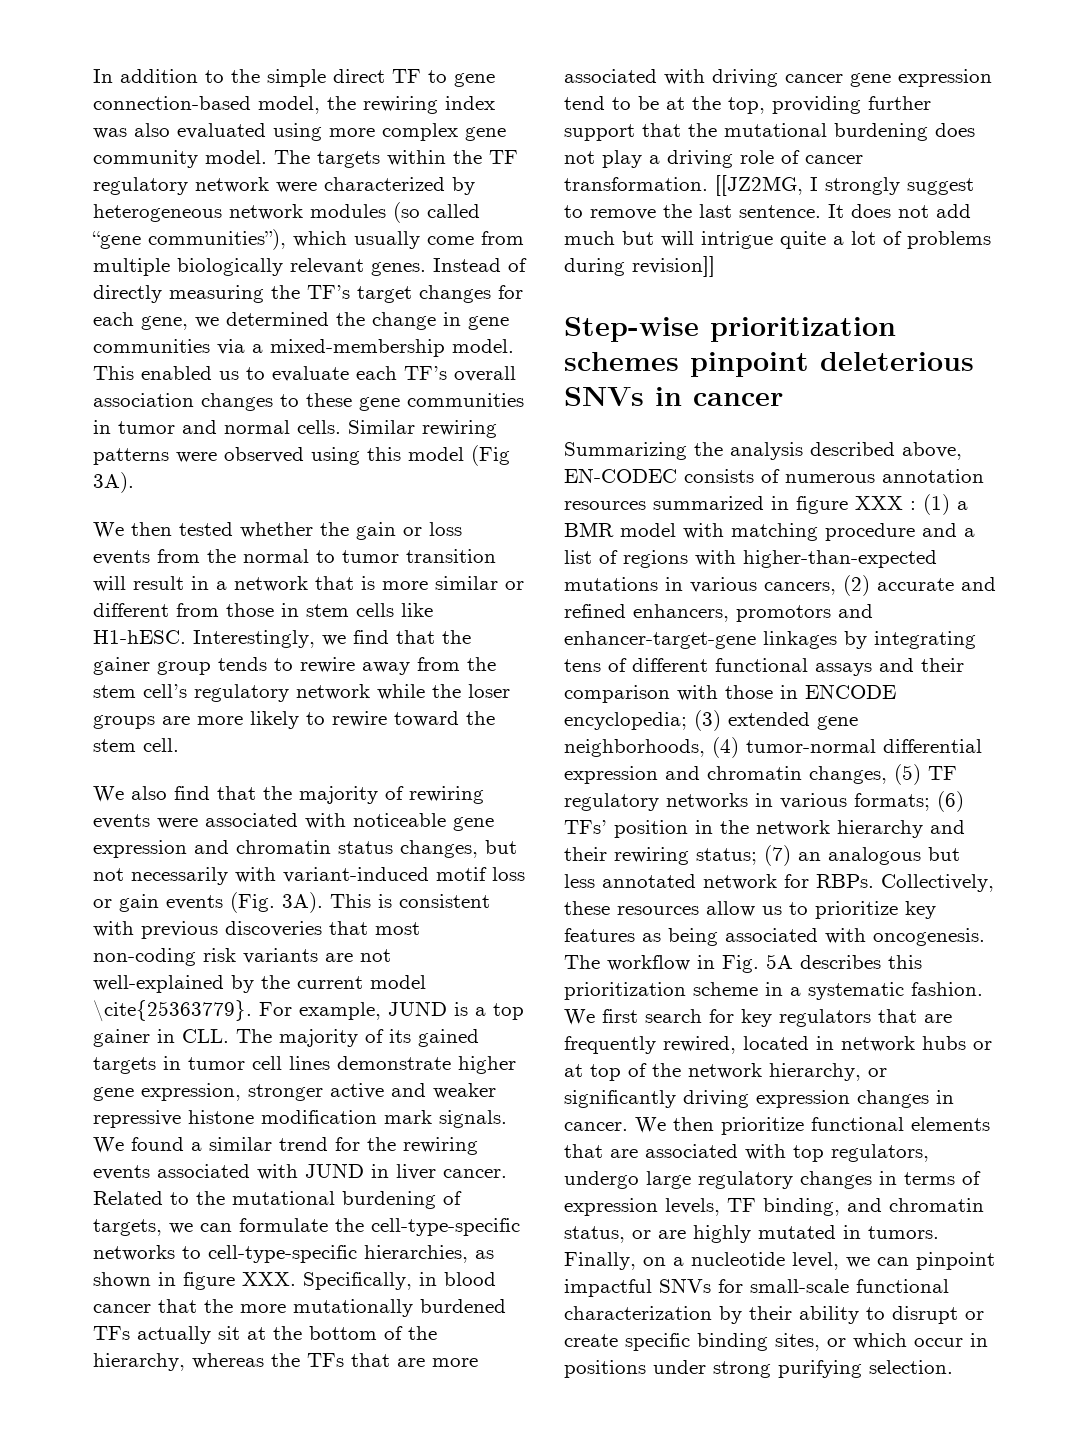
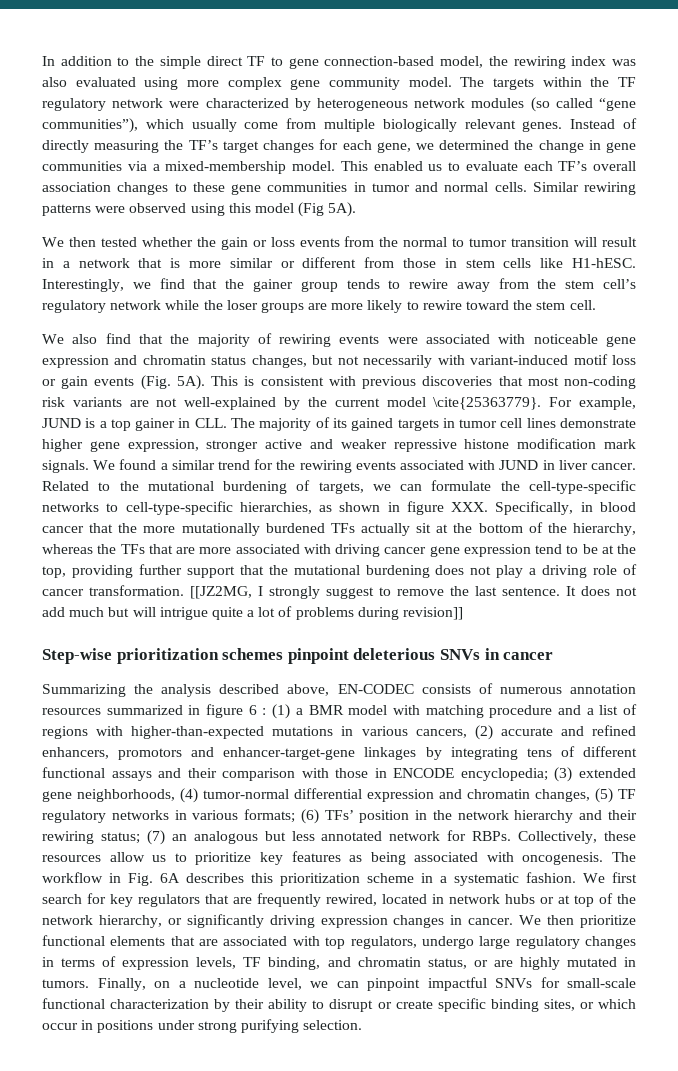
- Similar rewiring patterns were observed using this model (Fig 3A).
+ Similar rewiring patterns were observed using this model (Fig 5A).
- We also find that the majority of rewiring events were associated with noticeable gene expression and chromatin status changes, but not necessarily with variant-induced motif loss or gain events (Fig. 3A).
+ We also find that the majority of rewiring events were associated with noticeable gene expression and chromatin status changes, but not necessarily with variant-induced motif loss or gain events (Fig. 5A).
- Summarizing the analysis described above, EN-CODEC consists of numerous annotation resources summarized in figure XXX :
+ Summarizing the analysis described above, EN-CODEC consists of numerous annotation resources summarized in figure 6 :
- The workflow in Fig. 5A describes this prioritization scheme in a systematic fashion.
+ The workflow in Fig. 6A describes this prioritization scheme in a systematic fashion.

